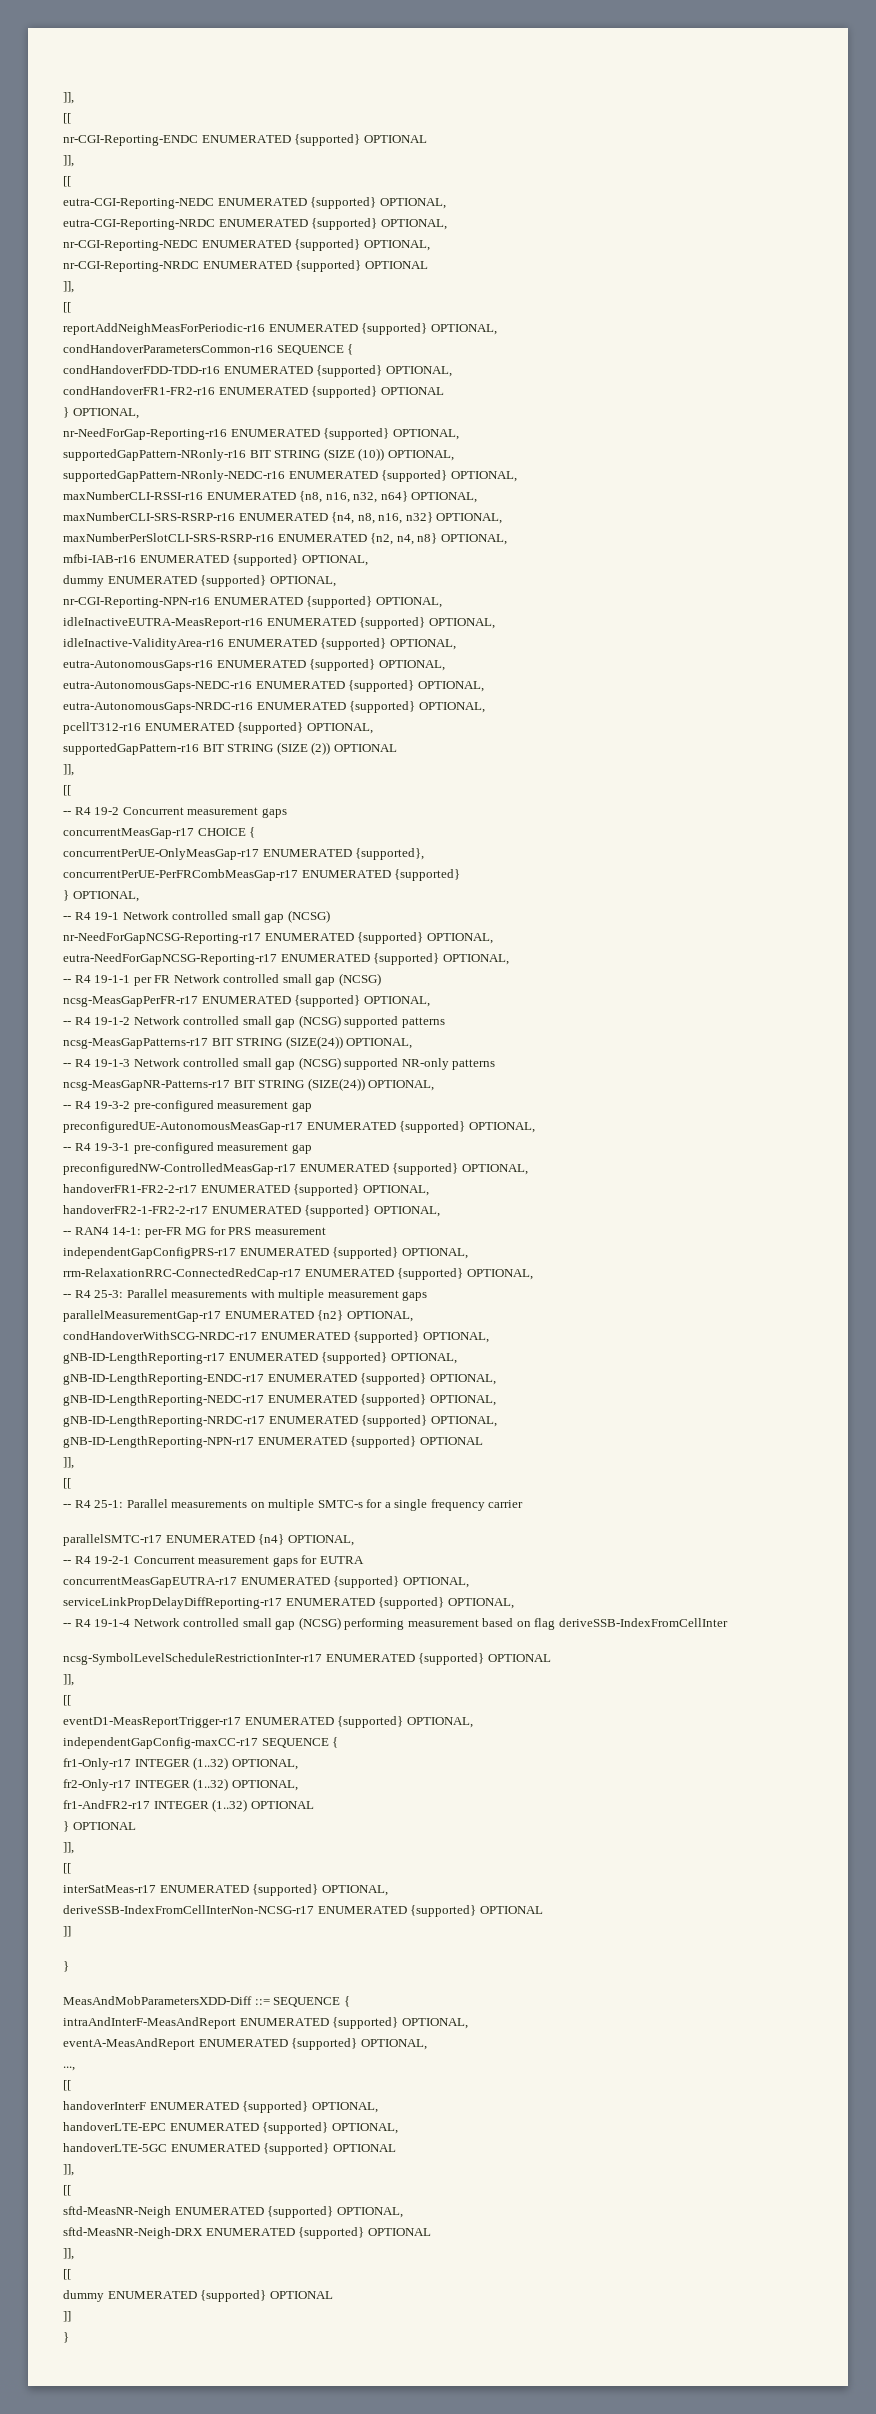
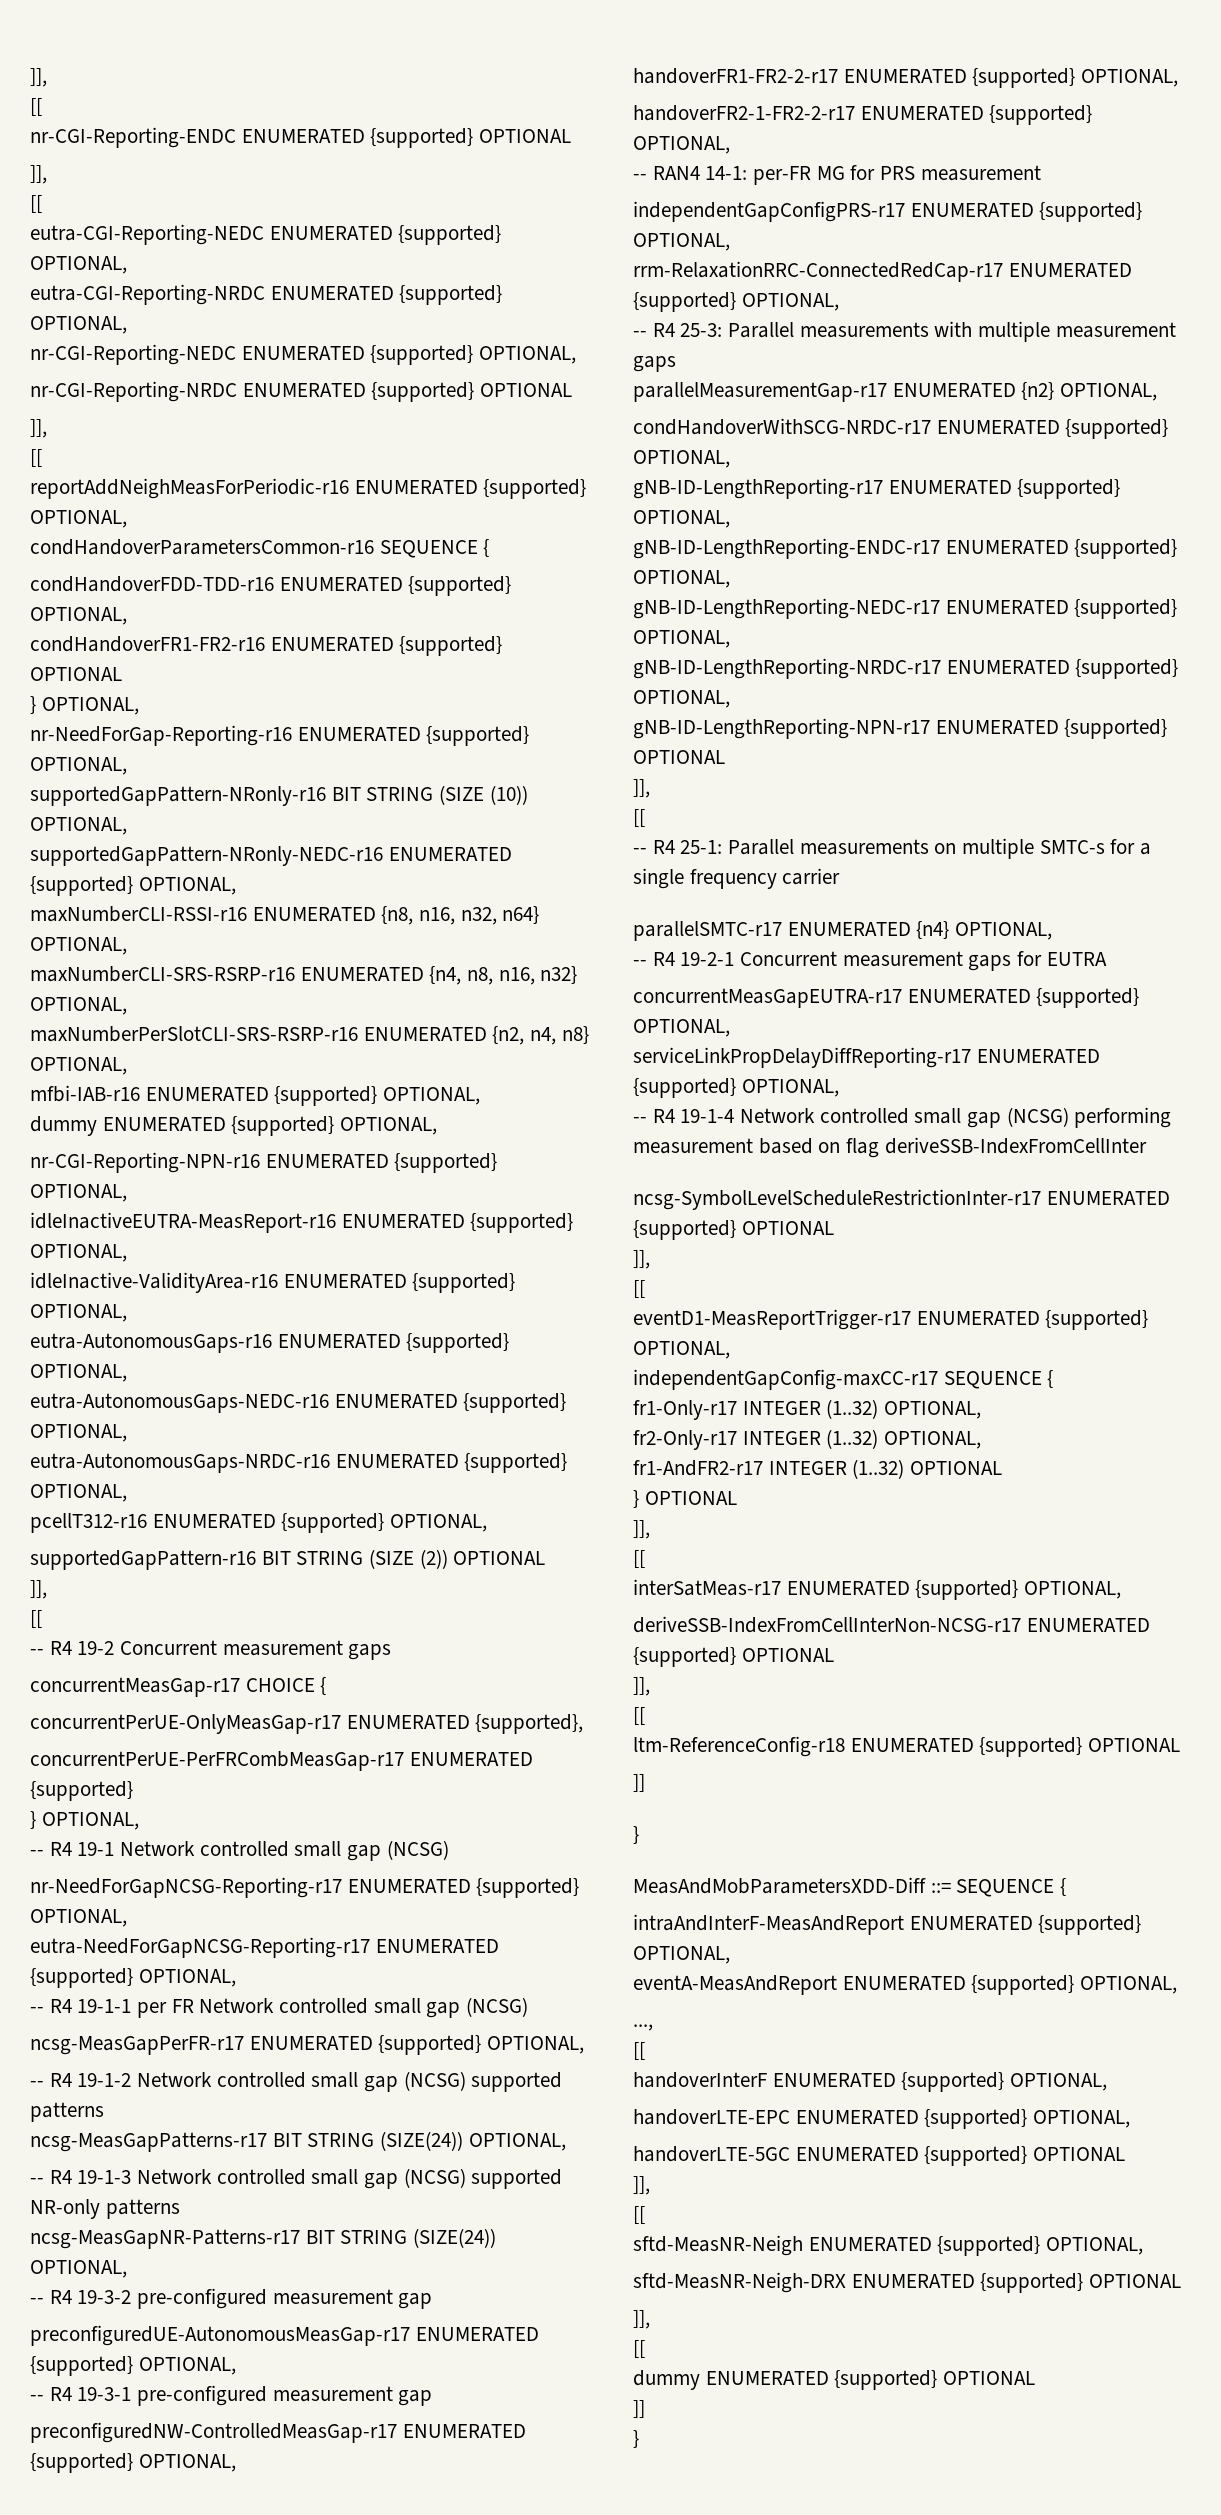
  deriveSSB-IndexFromCellInterNon-NCSG-r17 ENUMERATED {supported} OPTIONAL
+ ]],
+ [[
+ ltm-ReferenceConfig-r18 ENUMERATED {supported} OPTIONAL

